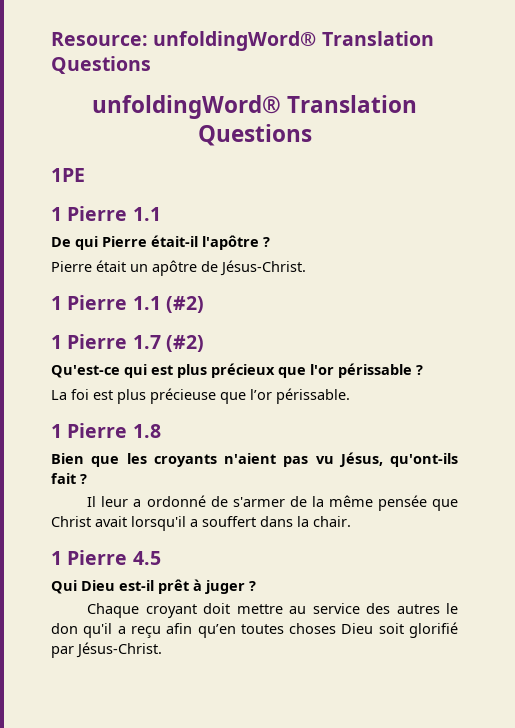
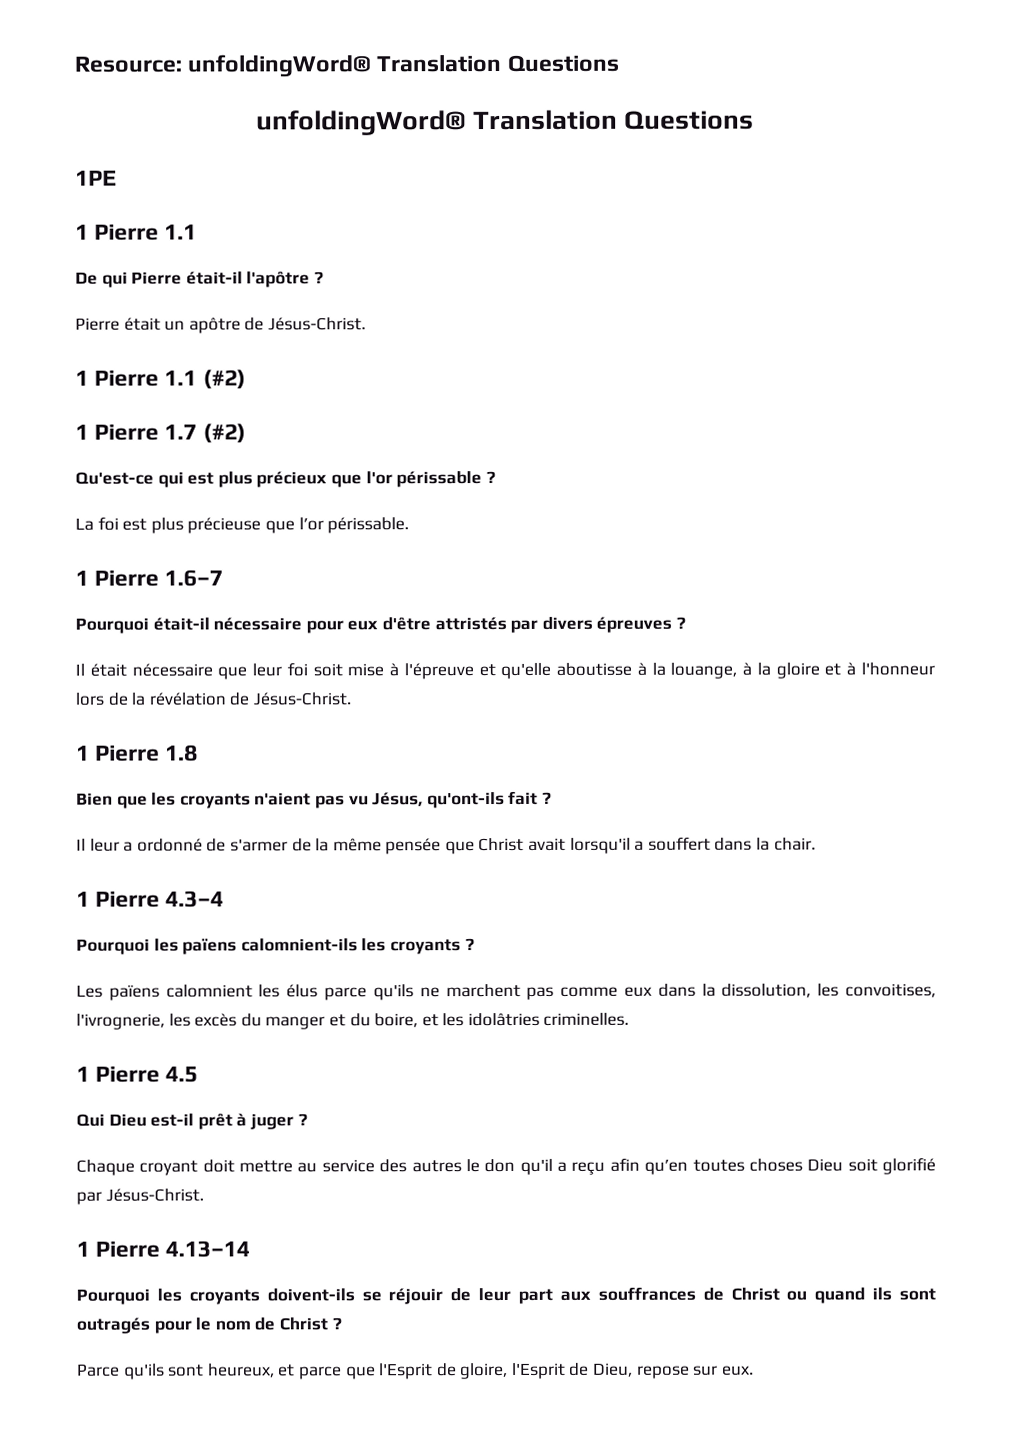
+ 1 Pierre 1.6–7
+ Pourquoi était-il nécessaire pour eux d'être attristés par divers épreuves ?
+ Il était nécessaire que leur foi soit mise à l'épreuve et qu'elle aboutisse à la louange, à la gloire et à l'honneur lors de la révélation de Jésus-Christ.
+ 1 Pierre 4.3–4
+ Pourquoi les païens calomnient-ils les croyants ?
+ Les païens calomnient les élus parce qu'ils ne marchent pas comme eux dans la dissolution, les convoitises, l'ivrognerie, les excès du manger et du boire, et les idolâtries criminelles.
+ 1 Pierre 4.13–14
+ Pourquoi les croyants doivent-ils se réjouir de leur part aux souffrances de Christ ou quand ils sont outragés pour le nom de Christ ?
+ Parce qu'ils sont heureux, et parce que l'Esprit de gloire, l'Esprit de Dieu, repose sur eux.

